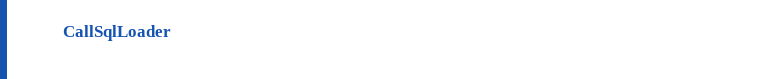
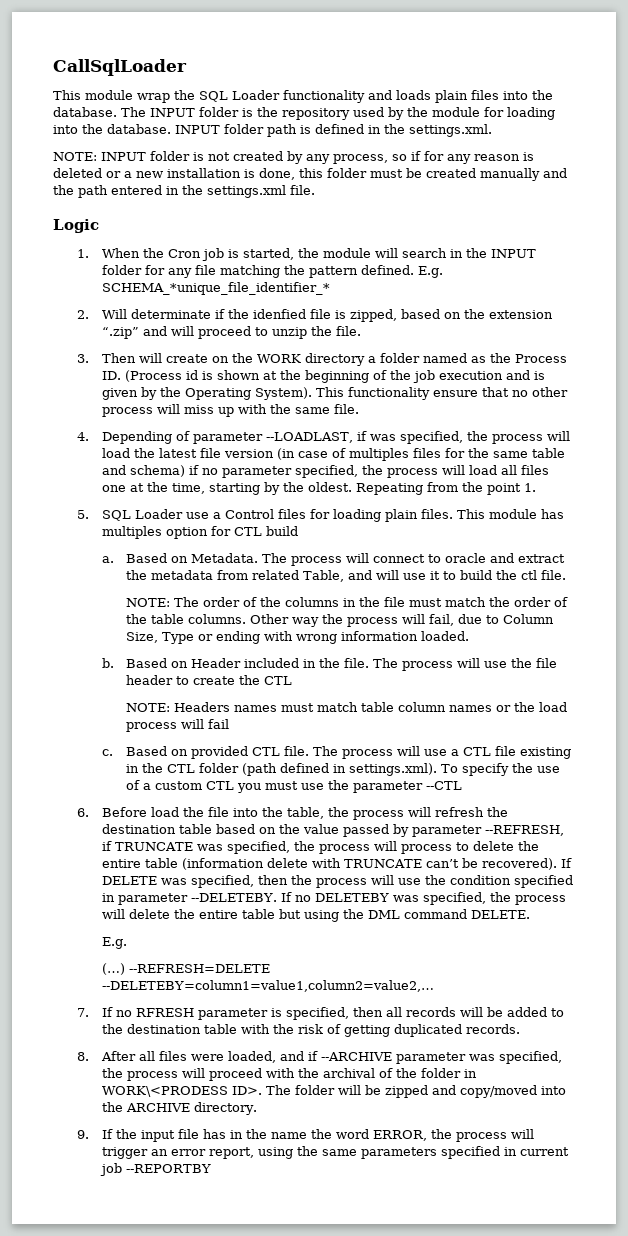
+ This module wrap the SQL Loader functionality and loads plain files into the database. The INPUT folder is the repository used by the module for loading into the database. INPUT folder path is defined in the settings.xml.
+ NOTE: INPUT folder is not created by any process, so if for any reason is deleted or a new installation is done, this folder must be created manually and the path entered in the settings.xml file.
+ Logic
+ 1. When the Cron job is started, the module will search in the INPUT folder for any file matching the pattern defined. E.g. SCHEMA_*unique_file_identifier_*
+ 2. Will determinate if the idenfied file is zipped, based on the extension “.zip” and will proceed to unzip the file.
+ 3. Then will create on the WORK directory a folder named as the Process ID. (Process id is shown at the beginning of the job execution and is given by the Operating System). This functionality ensure that no other process will miss up with the same file.
+ 4. Depending of parameter --LOADLAST, if was specified, the process will load the latest file version (in case of multiples files for the same table and schema) if no parameter specified, the process will load all files one at the time, starting by the oldest. Repeating from the point 1.
+ 5. SQL Loader use a Control files for loading plain files. This module has multiples option for CTL build
+ a. Based on Metadata. The process will connect to oracle and extract the metadata from related Table, and will use it to build the ctl file.
+ NOTE: The order of the columns in the file must match the order of the table columns. Other way the process will fail, due to Column Size, Type or ending with wrong information loaded.
+ b. Based on Header included in the file. The process will use the file header to create the CTL
+ NOTE: Headers names must match table column names or the load process will fail
+ c. Based on provided CTL file. The process will use a CTL file existing in the CTL folder (path defined in settings.xml). To specify the use of a custom CTL you must use the parameter --CTL
+ 6. Before load the file into the table, the process will refresh the destination table based on the value passed by parameter --REFRESH, if TRUNCATE was specified, the process will process to delete the entire table (information delete with TRUNCATE can’t be recovered). If DELETE was specified, then the process will use the condition specified in parameter --DELETEBY. If no DELETEBY was specified, the process will delete the entire table but using the DML command DELETE.
+ E.g.
+ (…) --REFRESH=DELETE --DELETEBY=column1=value1,column2=value2,…
+ 7. If no RFRESH parameter is specified, then all records will be added to the destination table with the risk of getting duplicated records.
+ 8. After all files were loaded, and if --ARCHIVE parameter was specified, the process will proceed with the archival of the folder in WORK\<PRODESS ID>. The folder will be zipped and copy/moved into the ARCHIVE directory.
+ 9. If the input file has in the name the word ERROR, the process will trigger an error report, using the same parameters specified in current job --REPORTBY

